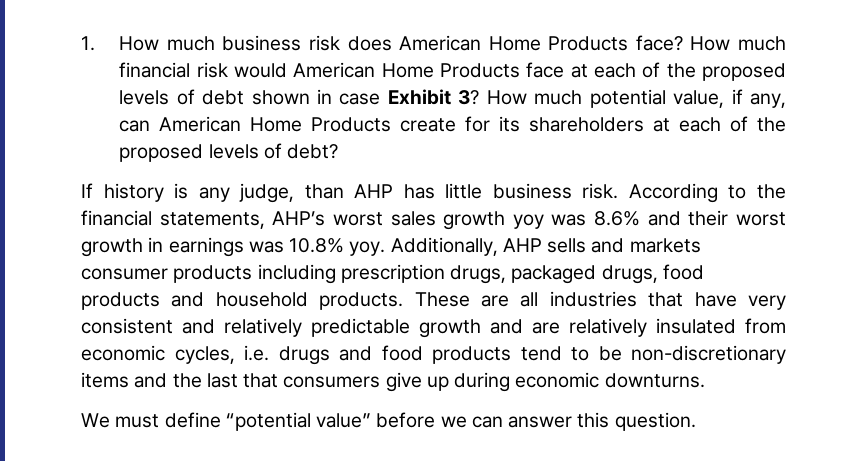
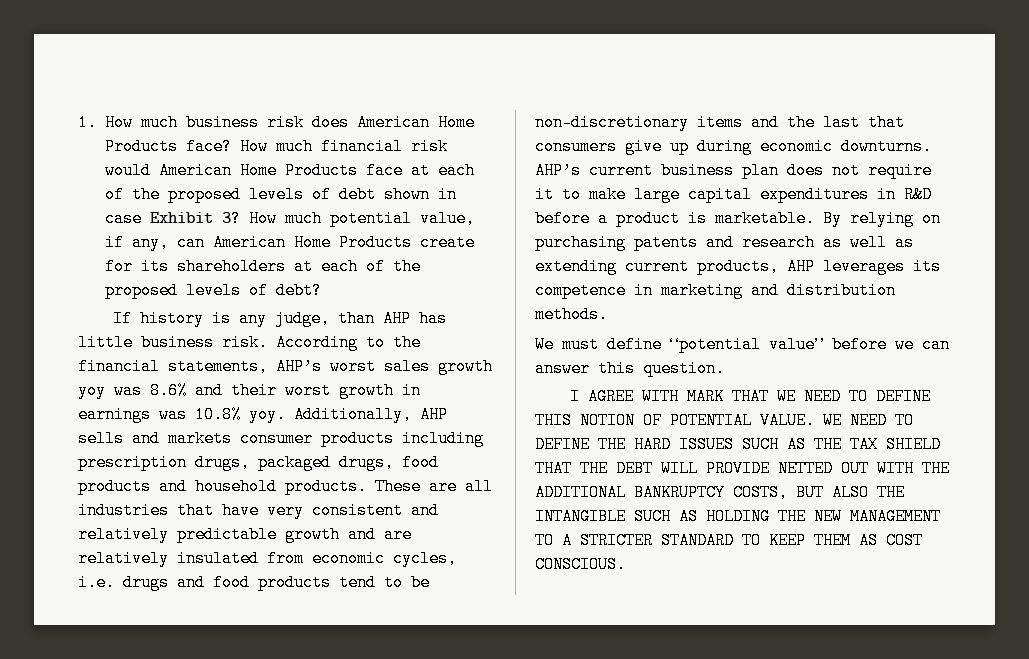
+ AHP’s current business plan does not require it to make large capital expenditures in R&D before a product is marketable. By relying on purchasing patents and research as well as extending current products, AHP leverages its competence in marketing and distribution methods.
+ I AGREE WITH MARK THAT WE NEED TO DEFINE THIS NOTION OF POTENTIAL VALUE. WE NEED TO DEFINE THE HARD ISSUES SUCH AS THE TAX SHIELD THAT THE DEBT WILL PROVIDE NETTED OUT WITH THE ADDITIONAL BANKRUPTCY COSTS, BUT ALSO THE INTANGIBLE SUCH AS HOLDING THE NEW MANAGEMENT TO A STRICTER STANDARD TO KEEP THEM AS COST CONSCIOUS.

